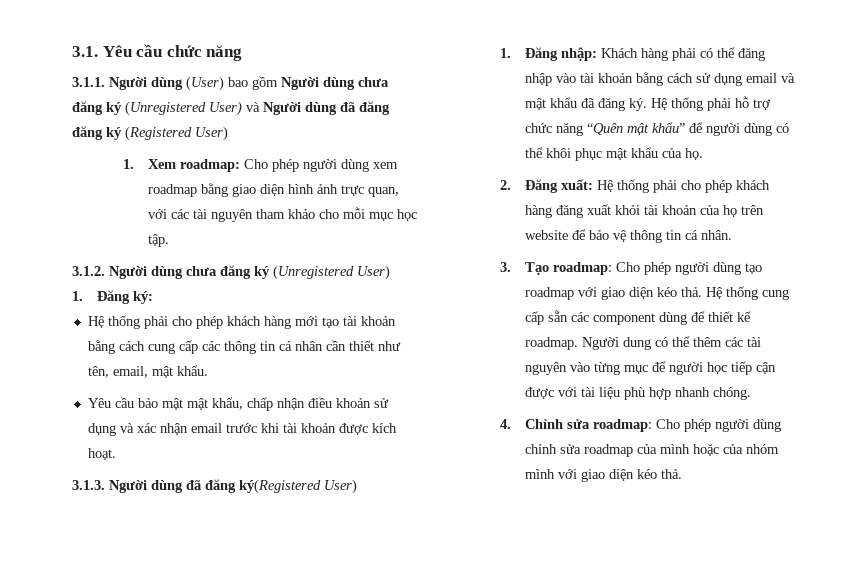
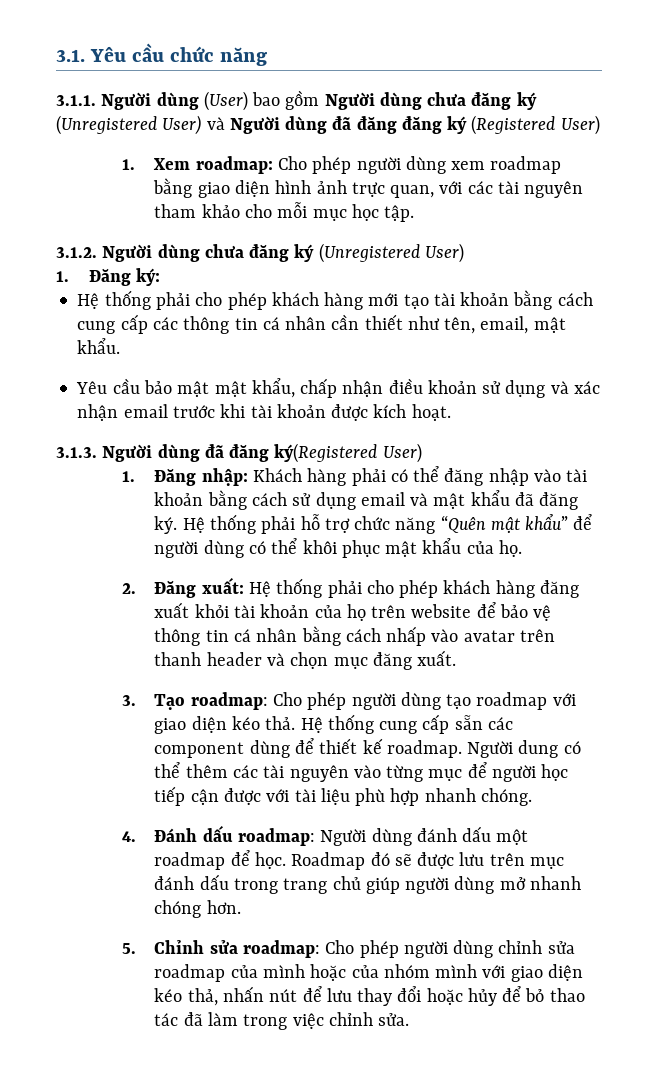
- 2. Đăng xuất: Hệ thống phải cho phép khách hàng đăng xuất khỏi tài khoản của họ trên website để bảo vệ thông tin cá nhân.
+ 2. Đăng xuất: Hệ thống phải cho phép khách hàng đăng xuất khỏi tài khoản của họ trên website để bảo vệ thông tin cá nhân bằng cách nhấp vào avatar trên thanh header và chọn mục đăng xuất.
- 4. Chỉnh sửa roadmap: Cho phép người dùng chỉnh sửa roadmap của mình hoặc của nhóm mình với giao diện kéo thả.
+ 4. Đánh dấu roadmap: Người dùng đánh dấu một roadmap để học. Roadmap đó sẽ được lưu trên mục đánh dấu trong trang chủ giúp người dùng mở nhanh chóng hơn.
+ 5. Chỉnh sửa roadmap: Cho phép người dùng chỉnh sửa roadmap của mình hoặc của nhóm mình với giao diện kéo thả, nhấn nút để lưu thay đổi hoặc hủy để bỏ thao tác đã làm trong việc chỉnh sửa.

